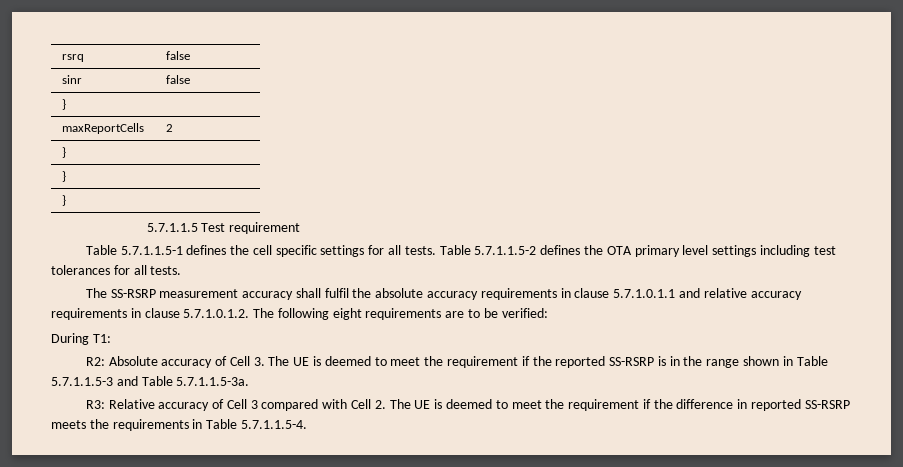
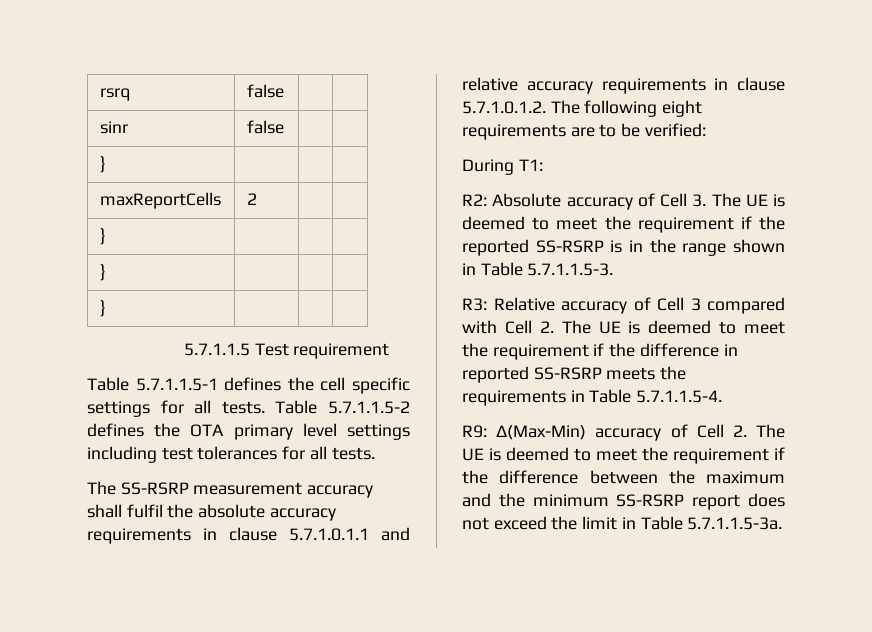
- R2: Absolute accuracy of Cell 3. The UE is deemed to meet the requirement if the reported SS-RSRP is in the range shown in Table 5.7.1.1.5-3 and Table 5.7.1.1.5-3a.
+ R2: Absolute accuracy of Cell 3. The UE is deemed to meet the requirement if the reported SS-RSRP is in the range shown in Table 5.7.1.1.5-3.
+ R9: ∆(Max-Min) accuracy of Cell 2. The UE is deemed to meet the requirement if the difference between the maximum and the minimum SS-RSRP report does not exceed the limit in Table 5.7.1.1.5-3a.

